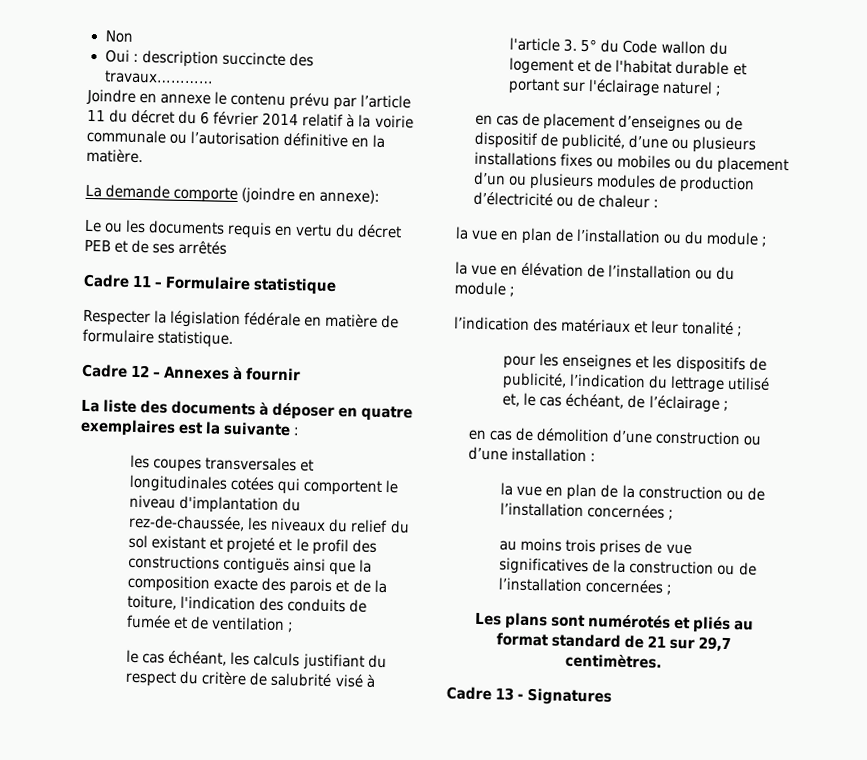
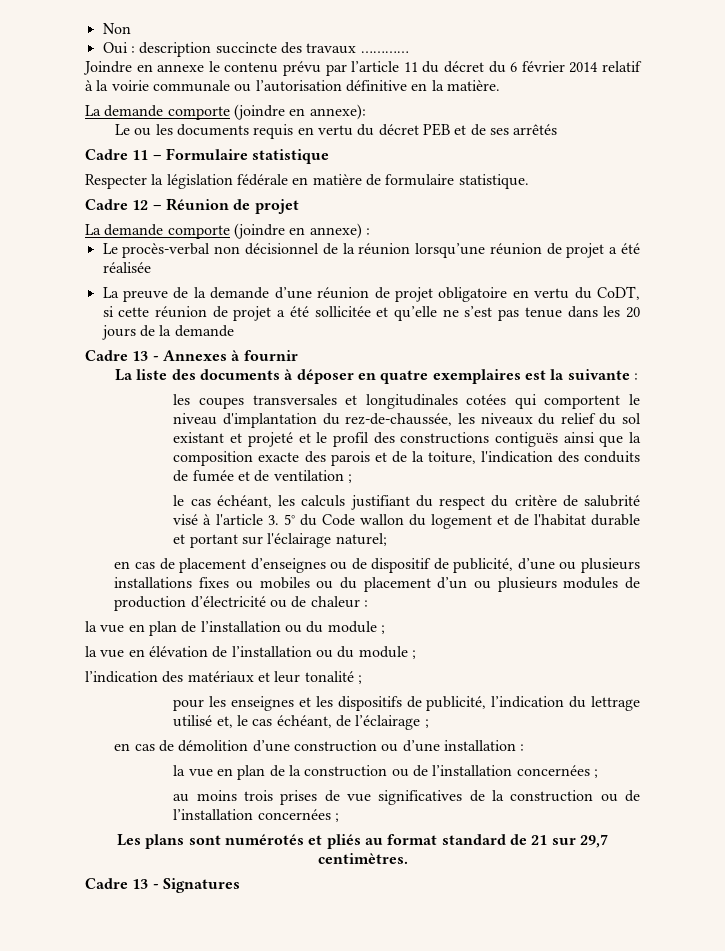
- Oui : description succincte des travaux…………
+ Oui : description succincte des travaux …………
- Cadre 12 – Annexes à fournir
+ Cadre 12 – Réunion de projet
+ La demande comporte (joindre en annexe) :
+ Le procès-verbal non décisionnel de la réunion lorsqu’une réunion de projet a été réalisée
+ La preuve de la demande d’une réunion de projet obligatoire en vertu du CoDT, si cette réunion de projet a été sollicitée et qu’elle ne s’est pas tenue dans les 20 jours de la demande
+ Cadre 13 - Annexes à fournir
- le cas échéant, les calculs justifiant du respect du critère de salubrité visé à l'article 3. 5° du Code wallon du logement et de l'habitat durable et portant sur l'éclairage naturel ;
+ le cas échéant, les calculs justifiant du respect du critère de salubrité visé à l'article 3. 5° du Code wallon du logement et de l'habitat durable et portant sur l'éclairage naturel;

